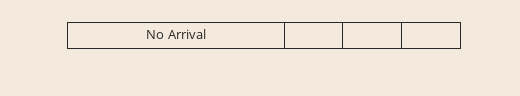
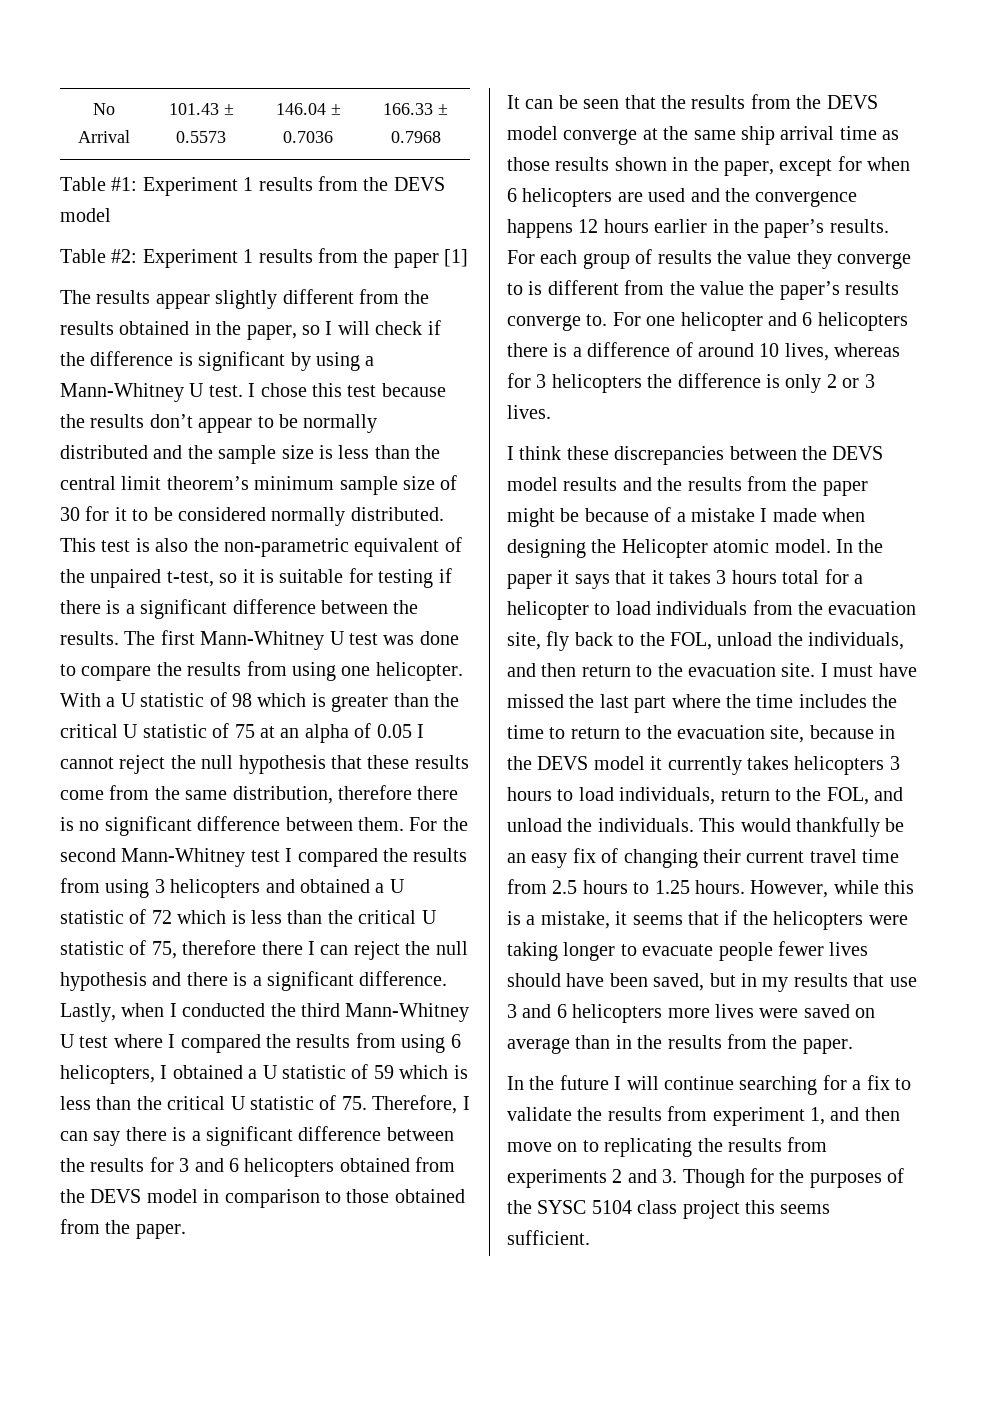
- No Arrival | | |
+ No Arrival | 101.43 ± 0.5573 | 146.04 ± 0.7036 | 166.33 ± 0.7968
+ Table #1: Experiment 1 results from the DEVS model
+ Table #2: Experiment 1 results from the paper [1]
+ The results appear slightly different from the results obtained in the paper, so I will check if the difference is significant by using a Mann-Whitney U test. I chose this test because the results don’t appear to be normally distributed and the sample size is less than the central limit theorem’s minimum sample size of 30 for it to be considered normally distributed. This test is also the non-parametric equivalent of the unpaired t-test, so it is suitable for testing if there is a significant difference between the results. The first Mann-Whitney U test was done to compare the results from using one helicopter. With a U statistic of 98 which is greater than the critical U statistic of 75 at an alpha of 0.05 I cannot reject the null hypothesis that these results come from the same distribution, therefore there is no significant difference between them. For the second Mann-Whitney test I compared the results from using 3 helicopters and obtained a U statistic of 72 which is less than the critical U statistic of 75, therefore there I can reject the null hypothesis and there is a significant difference. Lastly, when I conducted the third Mann-Whitney U test where I compared the results from using 6 helicopters, I obtained a U statistic of 59 which is less than the critical U statistic of 75. Therefore, I can say there is a significant difference between the results for 3 and 6 helicopters obtained from the DEVS model in comparison to those obtained from the paper.
+ It can be seen that the results from the DEVS model converge at the same ship arrival time as those results shown in the paper, except for when 6 helicopters are used and the convergence happens 12 hours earlier in the paper’s results. For each group of results the value they converge to is different from the value the paper’s results converge to. For one helicopter and 6 helicopters there is a difference of around 10 lives, whereas for 3 helicopters the difference is only 2 or 3 lives.
+ I think these discrepancies between the DEVS model results and the results from the paper might be because of a mistake I made when designing the Helicopter atomic model. In the paper it says that it takes 3 hours total for a helicopter to load individuals from the evacuation site, fly back to the FOL, unload the individuals, and then return to the evacuation site. I must have missed the last part where the time includes the time to return to the evacuation site, because in the DEVS model it currently takes helicopters 3 hours to load individuals, return to the FOL, and unload the individuals. This would thankfully be an easy fix of changing their current travel time from 2.5 hours to 1.25 hours. However, while this is a mistake, it seems that if the helicopters were taking longer to evacuate people fewer lives should have been saved, but in my results that use 3 and 6 helicopters more lives were saved on average than in the results from the paper.
+ In the future I will continue searching for a fix to validate the results from experiment 1, and then move on to replicating the results from experiments 2 and 3. Though for the purposes of the SYSC 5104 class project this seems sufficient.

